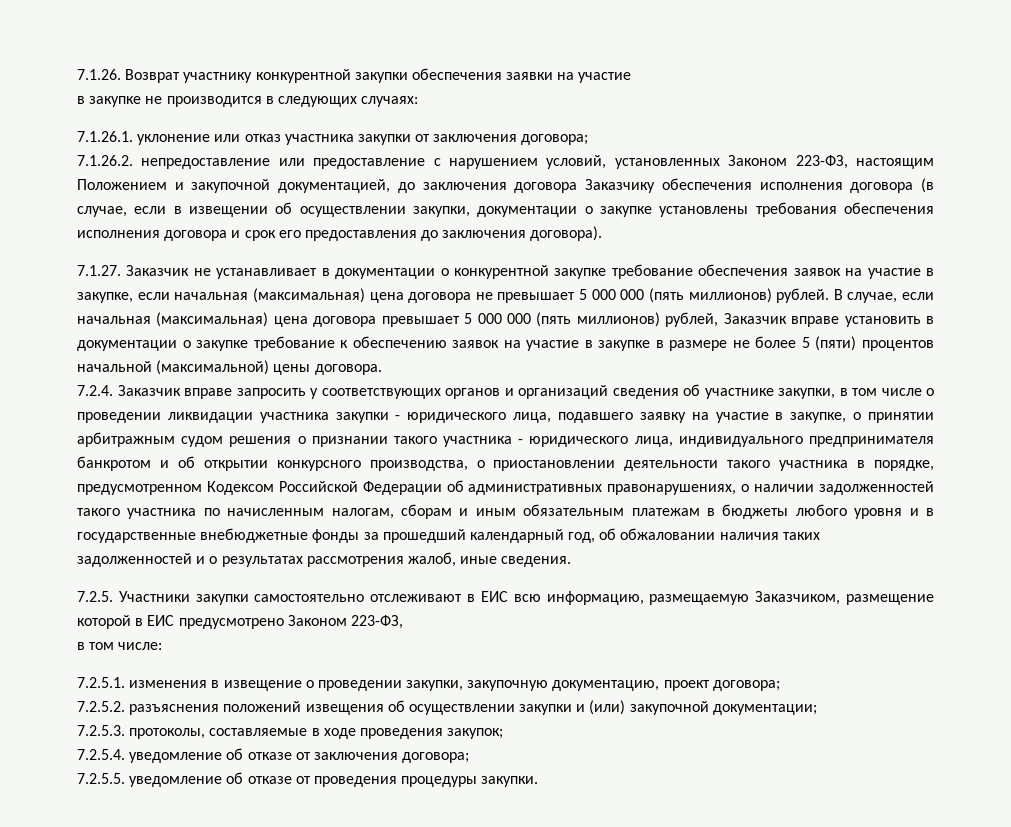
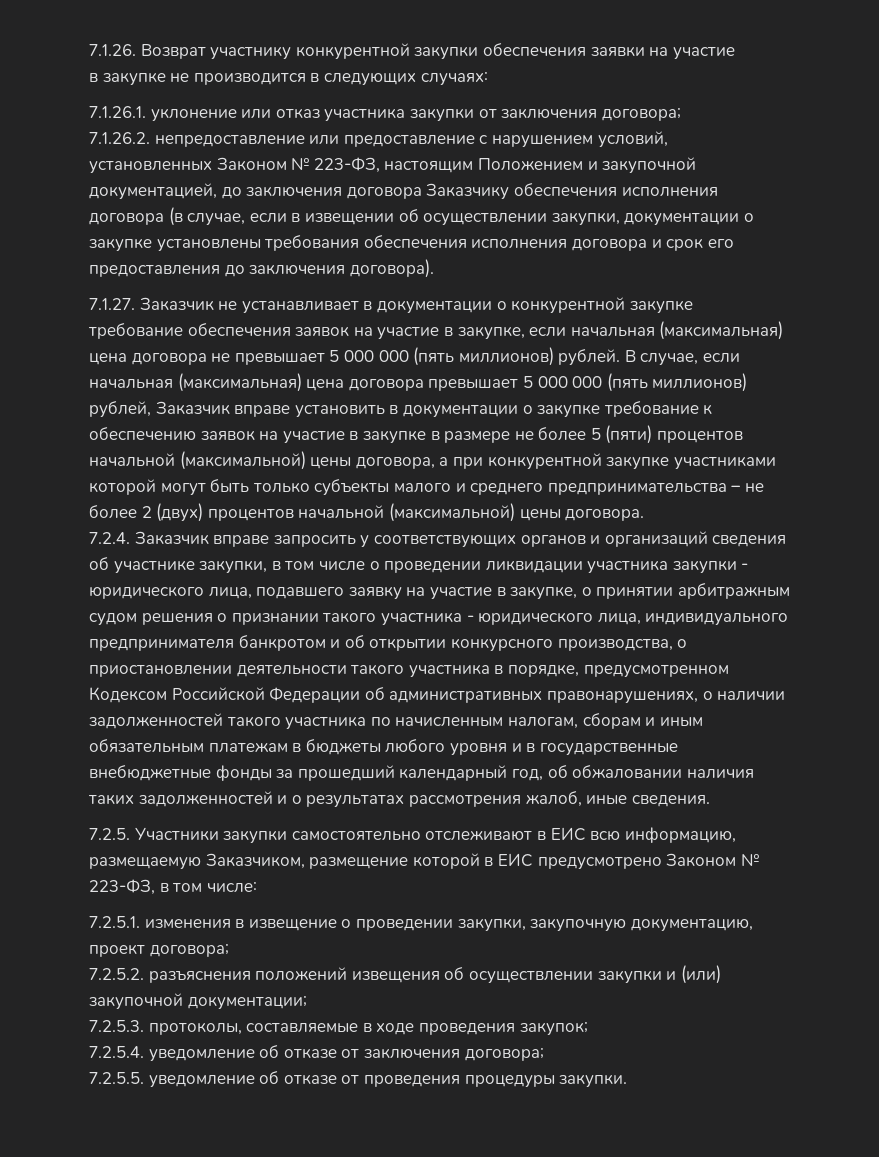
- 7.1.26.2. непредоставление или предоставление с нарушением условий, установленных Законом 223-ФЗ, настоящим Положением и закупочной документацией, до заключения договора Заказчику обеспечения исполнения договора (в случае, если в извещении об осуществлении закупки, документации о закупке установлены требования обеспечения исполнения договора и срок его предоставления до заключения договора).
+ 7.1.26.2. непредоставление или предоставление с нарушением условий, установленных Законом № 223-ФЗ, настоящим Положением и закупочной документацией, до заключения договора Заказчику обеспечения исполнения договора (в случае, если в извещении об осуществлении закупки, документации о закупке установлены требования обеспечения исполнения договора и срок его предоставления до заключения договора).
- В случае, если начальная (максимальная) цена договора превышает 5 000 000 (пять миллионов) рублей, Заказчик вправе установить в документации о закупке требование к обеспечению заявок на участие в закупке в размере не более 5 (пяти) процентов начальной (максимальной) цены договора.
+ В случае, если начальная (максимальная) цена договора превышает 5 000 000 (пять миллионов) рублей, Заказчик вправе установить в документации о закупке требование к обеспечению заявок на участие в закупке в размере не более 5 (пяти) процентов начальной (максимальной) цены договора, а при конкурентной закупке участниками которой могут быть только субъекты малого и среднего предпринимательства – не более 2 (двух) процентов начальной (максимальной) цены договора.
- 7.2.5. Участники закупки самостоятельно отслеживают в ЕИС всю информацию, размещаемую Заказчиком, размещение которой в ЕИС предусмотрено Законом 223-ФЗ,
- в том числе:
+ 7.2.5. Участники закупки самостоятельно отслеживают в ЕИС всю информацию, размещаемую Заказчиком, размещение которой в ЕИС предусмотрено Законом № 223-ФЗ, в том числе:

